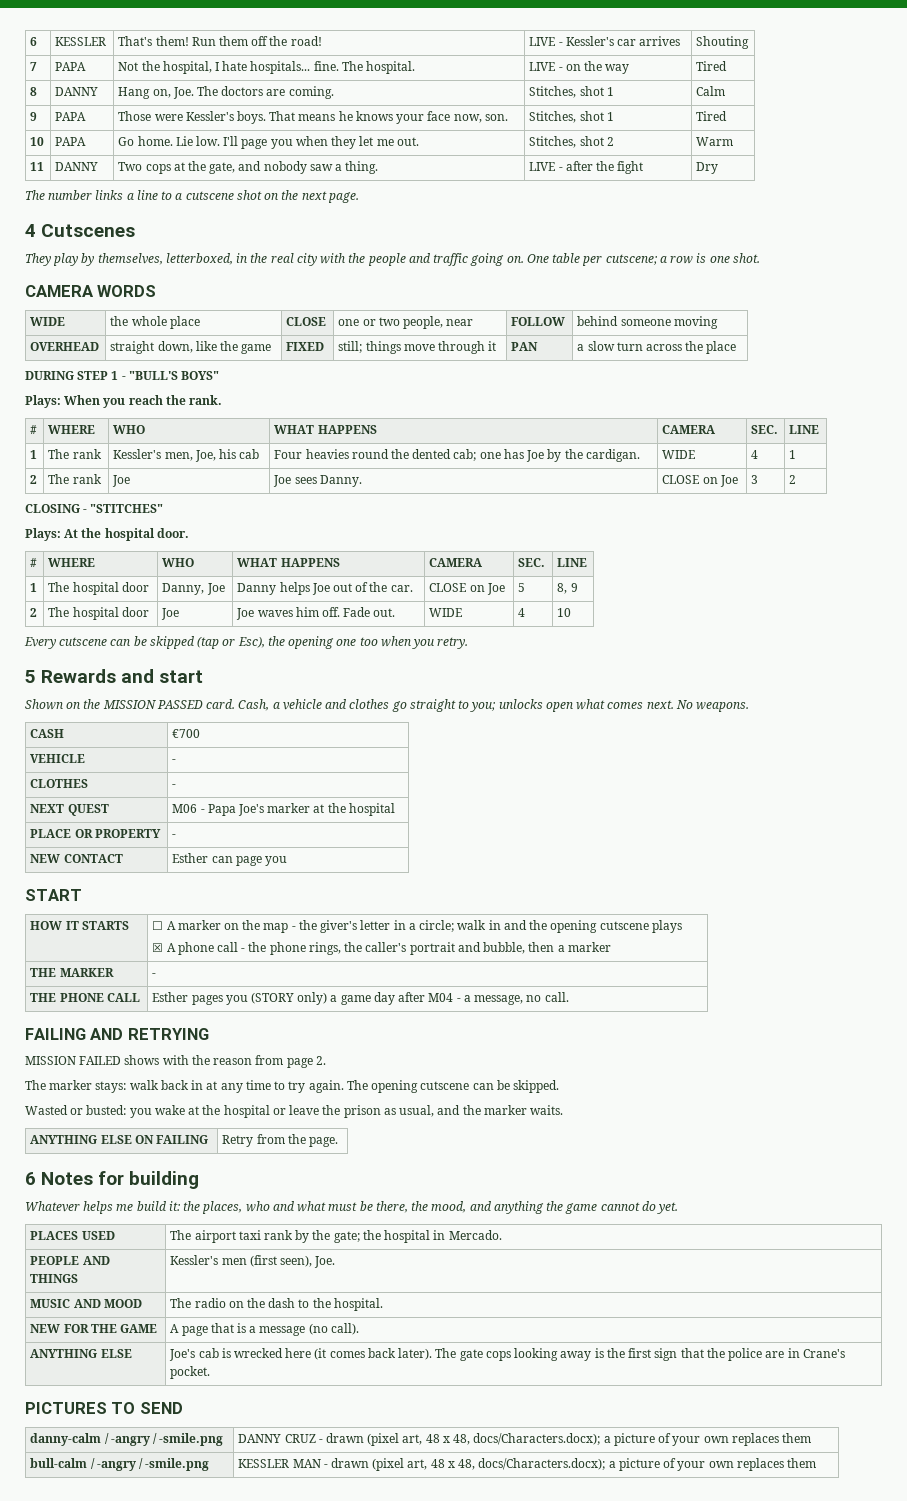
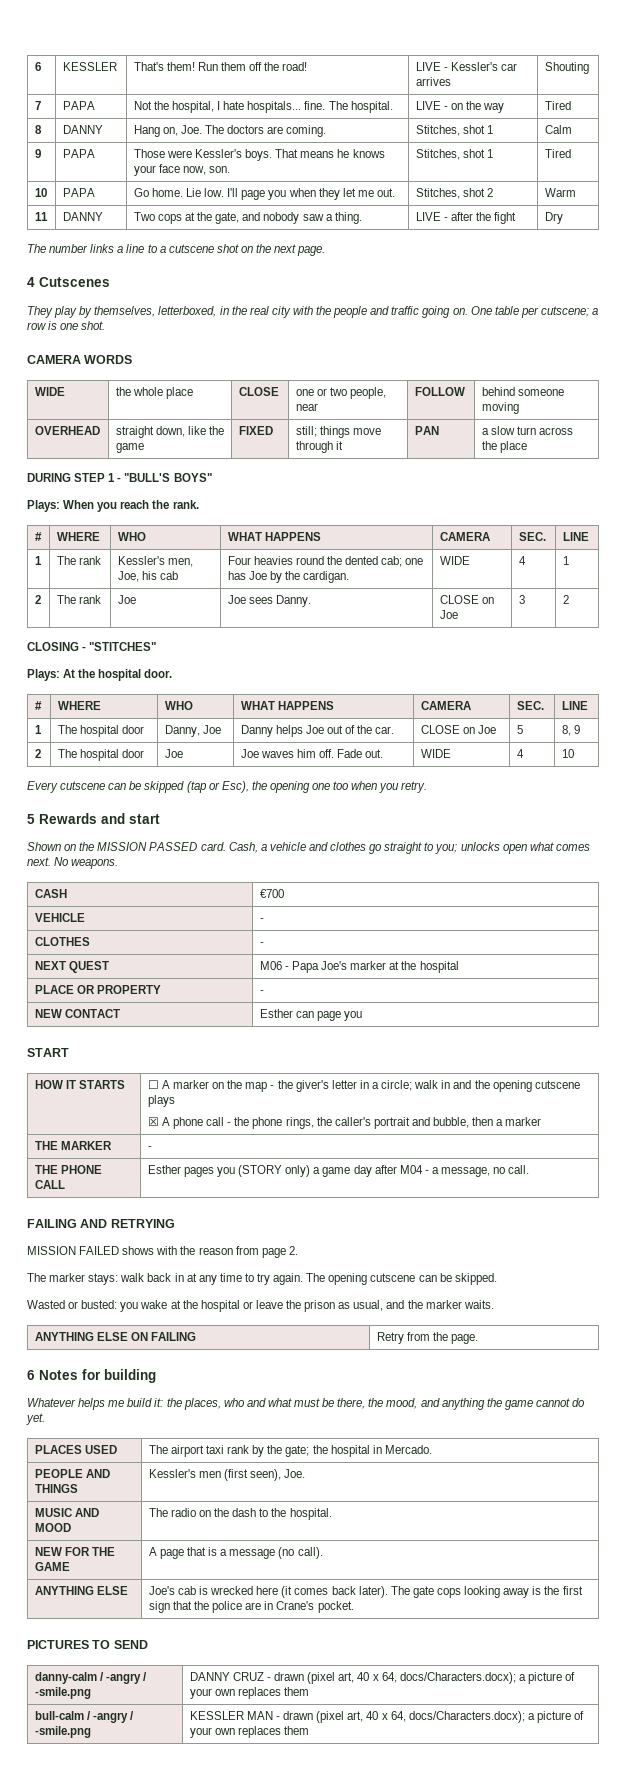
- danny-calm / -angry / -smile.png | DANNY CRUZ - drawn (pixel art, 48 x 48, docs/Characters.docx); a picture of your own replaces them
+ danny-calm / -angry / -smile.png | DANNY CRUZ - drawn (pixel art, 40 x 64, docs/Characters.docx); a picture of your own replaces them
- bull-calm / -angry / -smile.png | KESSLER MAN - drawn (pixel art, 48 x 48, docs/Characters.docx); a picture of your own replaces them
+ bull-calm / -angry / -smile.png | KESSLER MAN - drawn (pixel art, 40 x 64, docs/Characters.docx); a picture of your own replaces them

